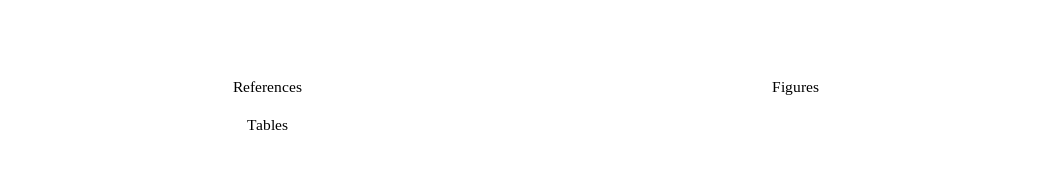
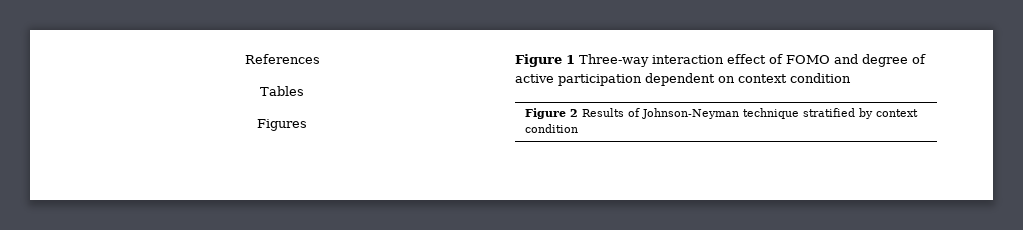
+ Figure 1 Three-way interaction effect of FOMO and degree of active participation dependent on context condition
+ Figure 2 Results of Johnson-Neyman technique stratified by context condition

